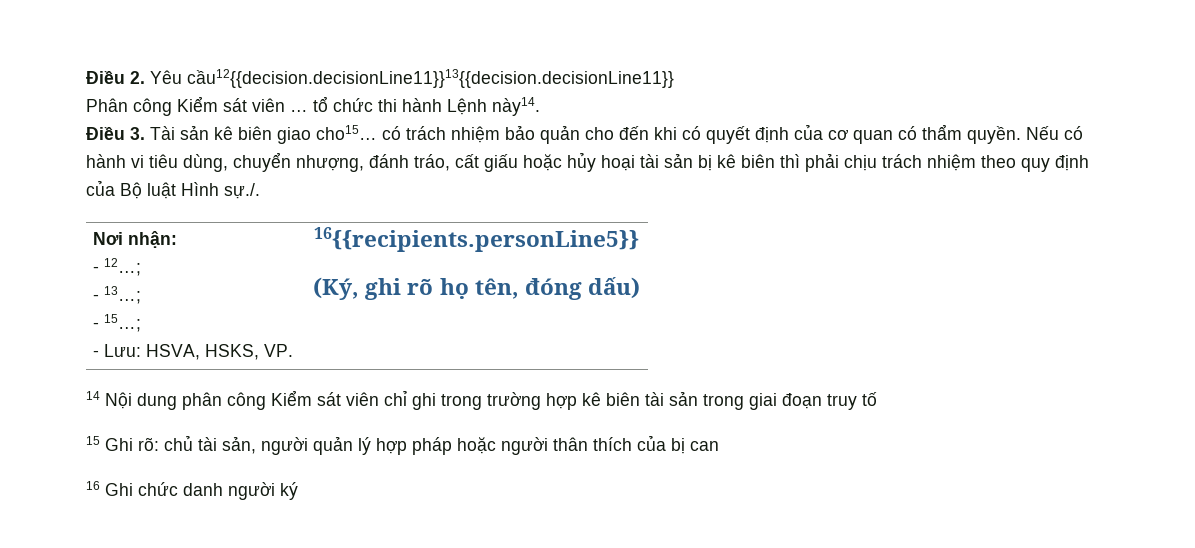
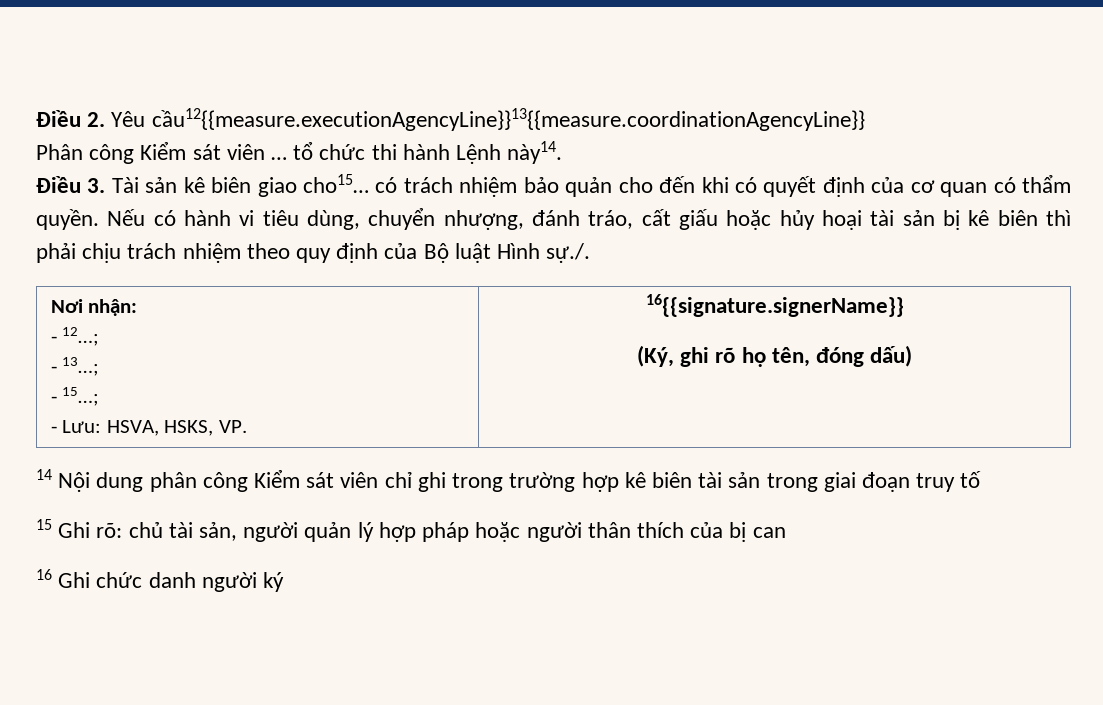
- Điều 2. Yêu cầu12{{decision.decisionLine11}}13{{decision.decisionLine11}}
+ Điều 2. Yêu cầu12{{measure.executionAgencyLine}}13{{measure.coordinationAgencyLine}}
  Nơi nhận:
  - 12…;
  - 13…;
  - 15…;
- - Lưu: HSVA, HSKS, VP. | 16{{recipients.personLine5}}
+ - Lưu: HSVA, HSKS, VP. | 16{{signature.signerName}}

